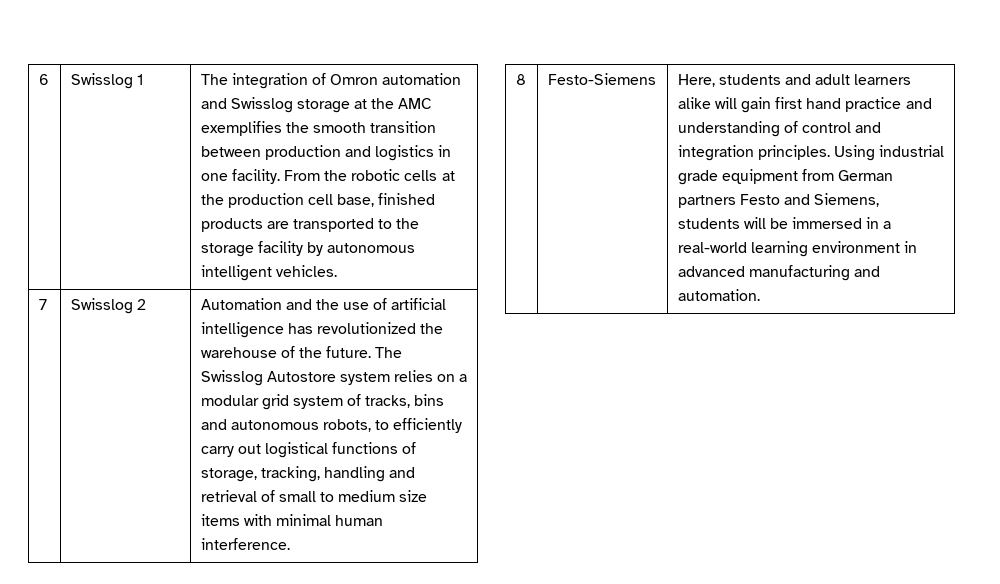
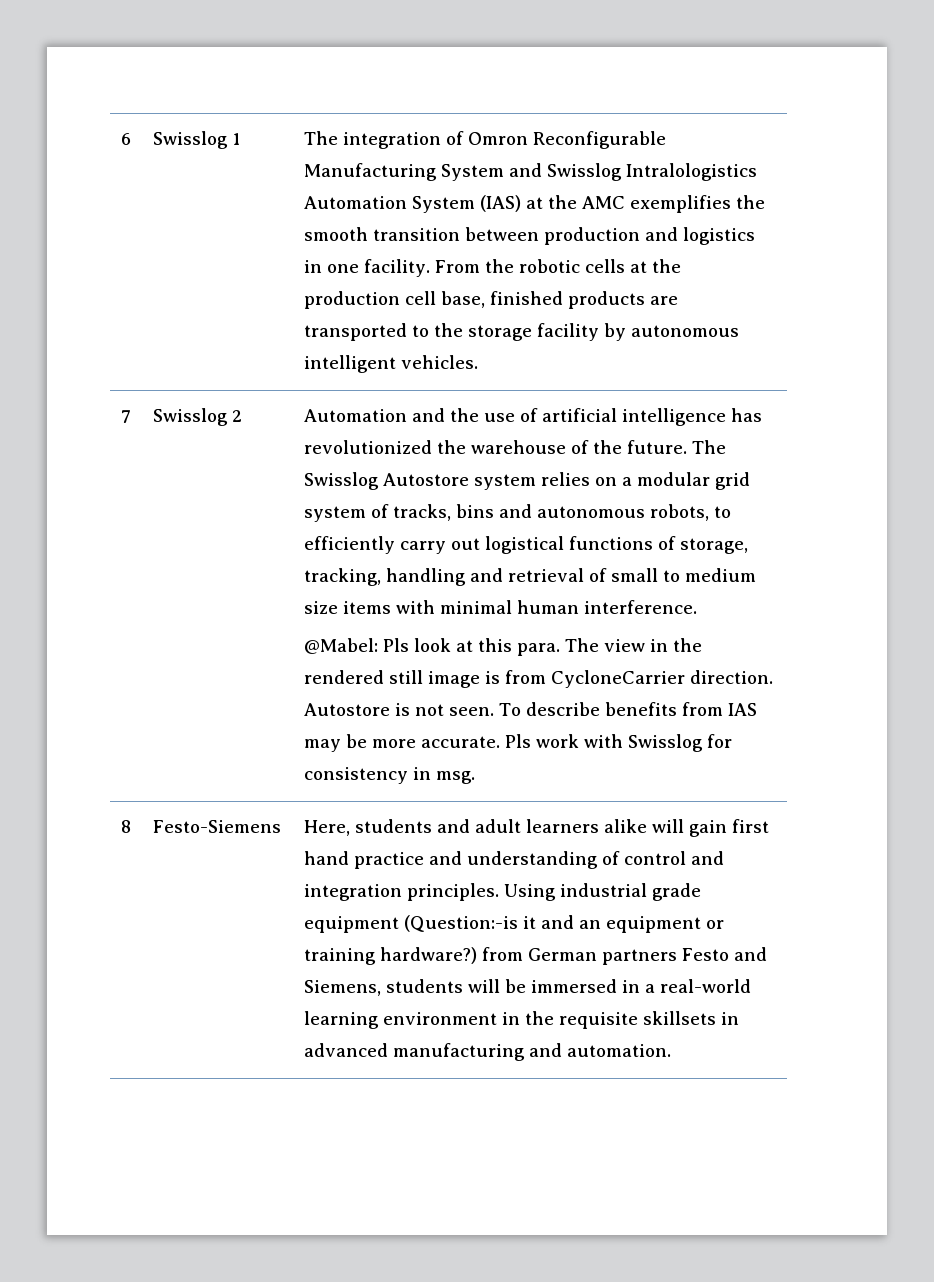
- The integration of Omron automation and Swisslog storage at the AMC exemplifies the smooth transition between production and logistics in one facility.
+ The integration of Omron Reconfigurable Manufacturing System and Swisslog Intralologistics Automation System (IAS) at the AMC exemplifies the smooth transition between production and logistics in one facility.
+ @Mabel: Pls look at this para. The view in the rendered still image is from CycloneCarrier direction. Autostore is not seen. To describe benefits from IAS may be more accurate. Pls work with Swisslog for consistency in msg.
- Using industrial grade equipment from German partners Festo and Siemens, students will be immersed in a real-world learning environment in advanced manufacturing and automation.
+ Using industrial grade equipment (Question:-is it and an equipment or training hardware?) from German partners Festo and Siemens, students will be immersed in a real-world learning environment in the requisite skillsets in advanced manufacturing and automation.

